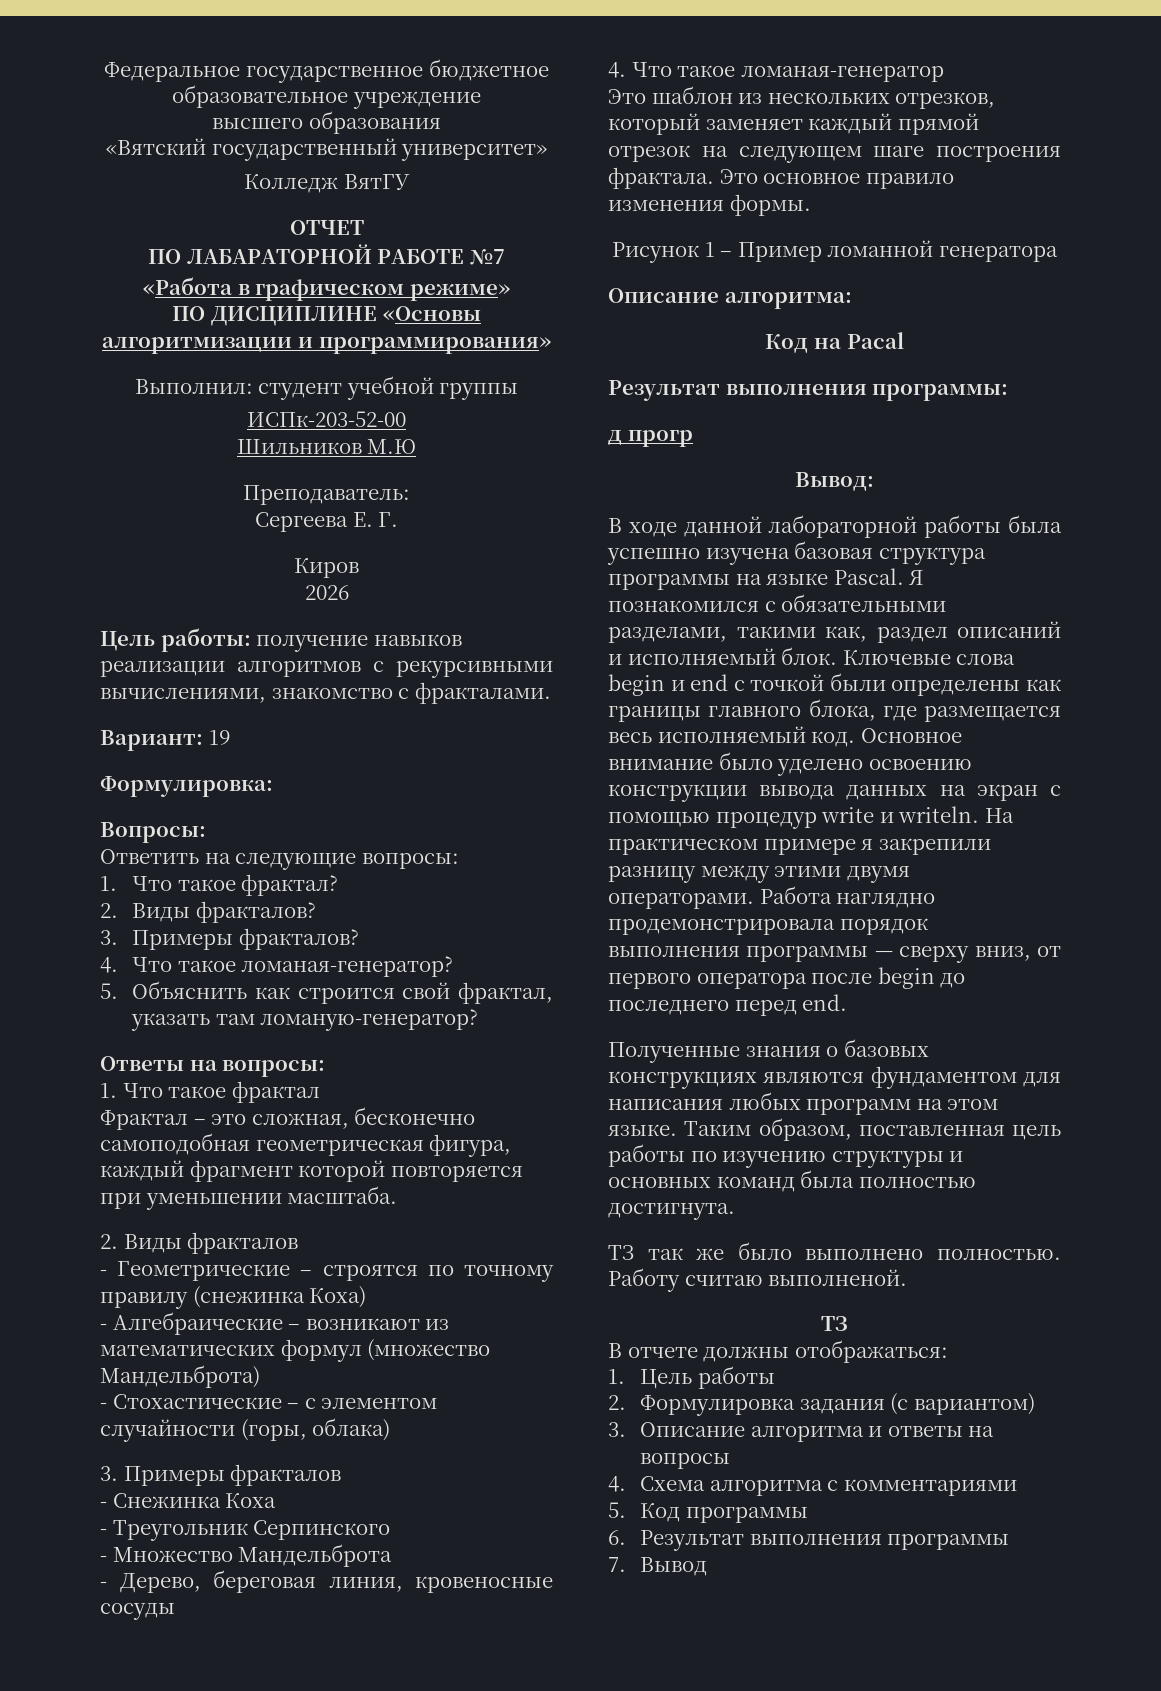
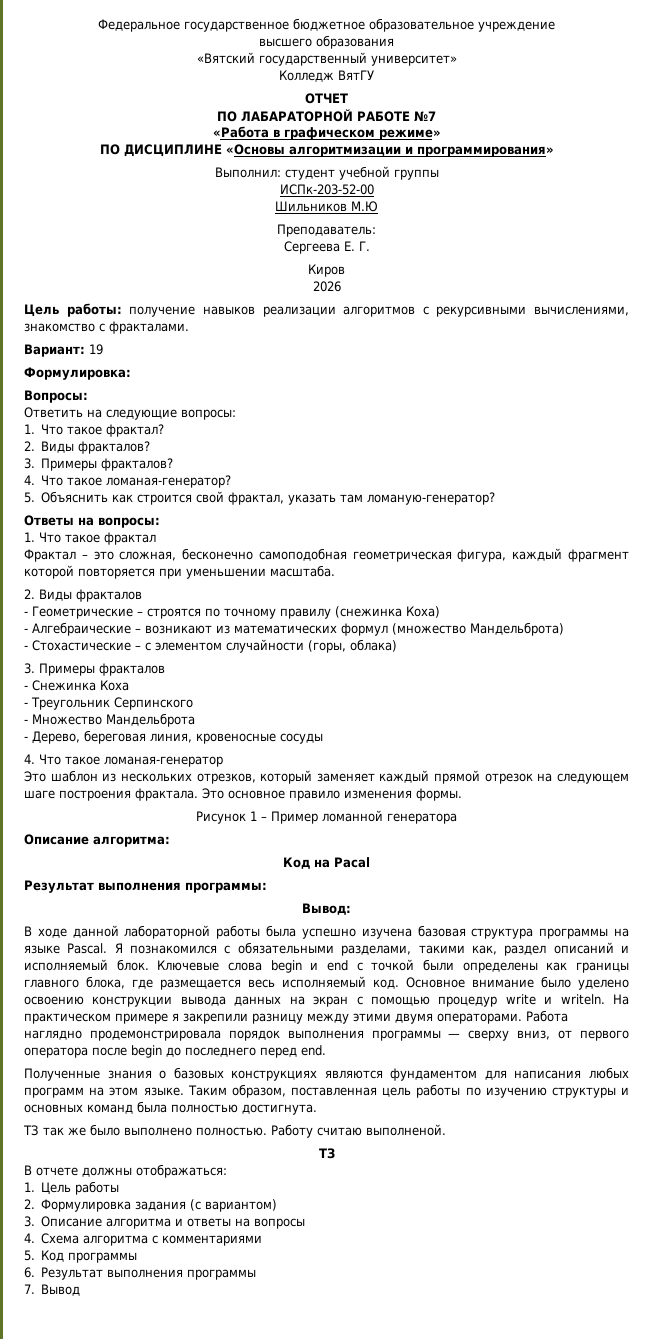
- д прогр

